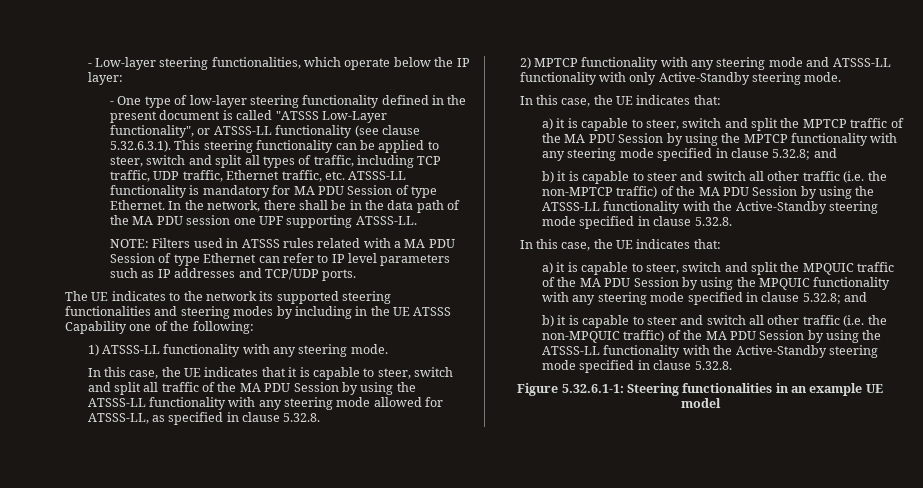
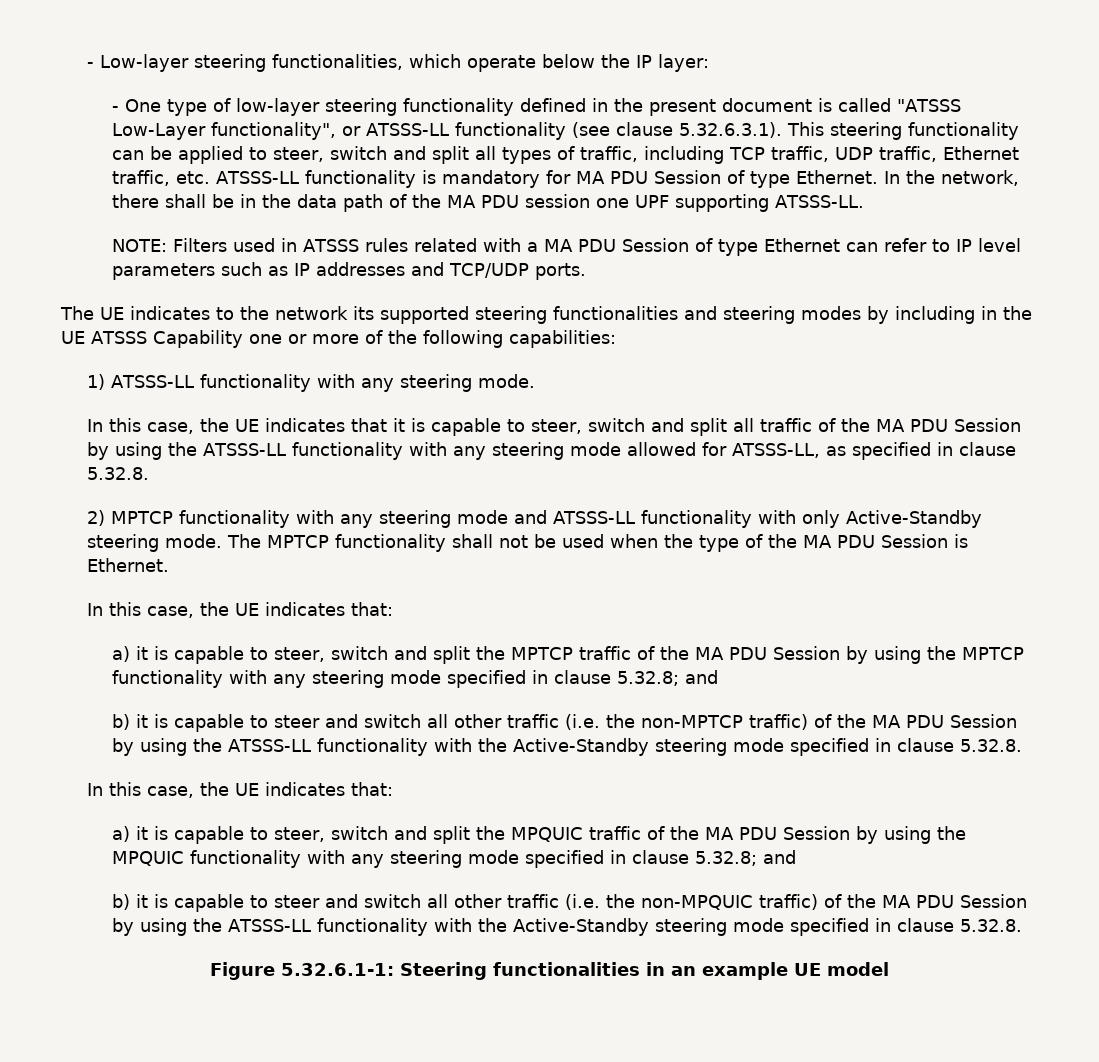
- The UE indicates to the network its supported steering functionalities and steering modes by including in the UE ATSSS Capability one of the following:
+ The UE indicates to the network its supported steering functionalities and steering modes by including in the UE ATSSS Capability one or more of the following capabilities:
+ The MPTCP functionality shall not be used when the type of the MA PDU Session is Ethernet.

